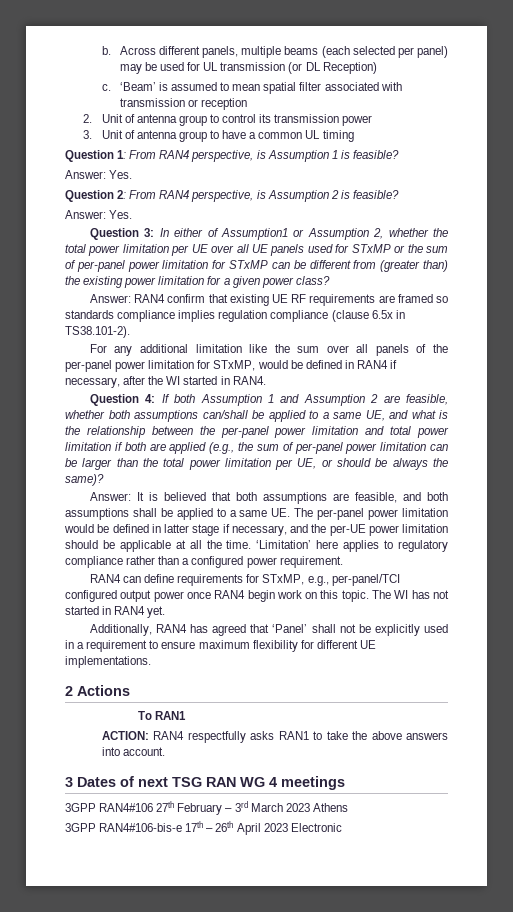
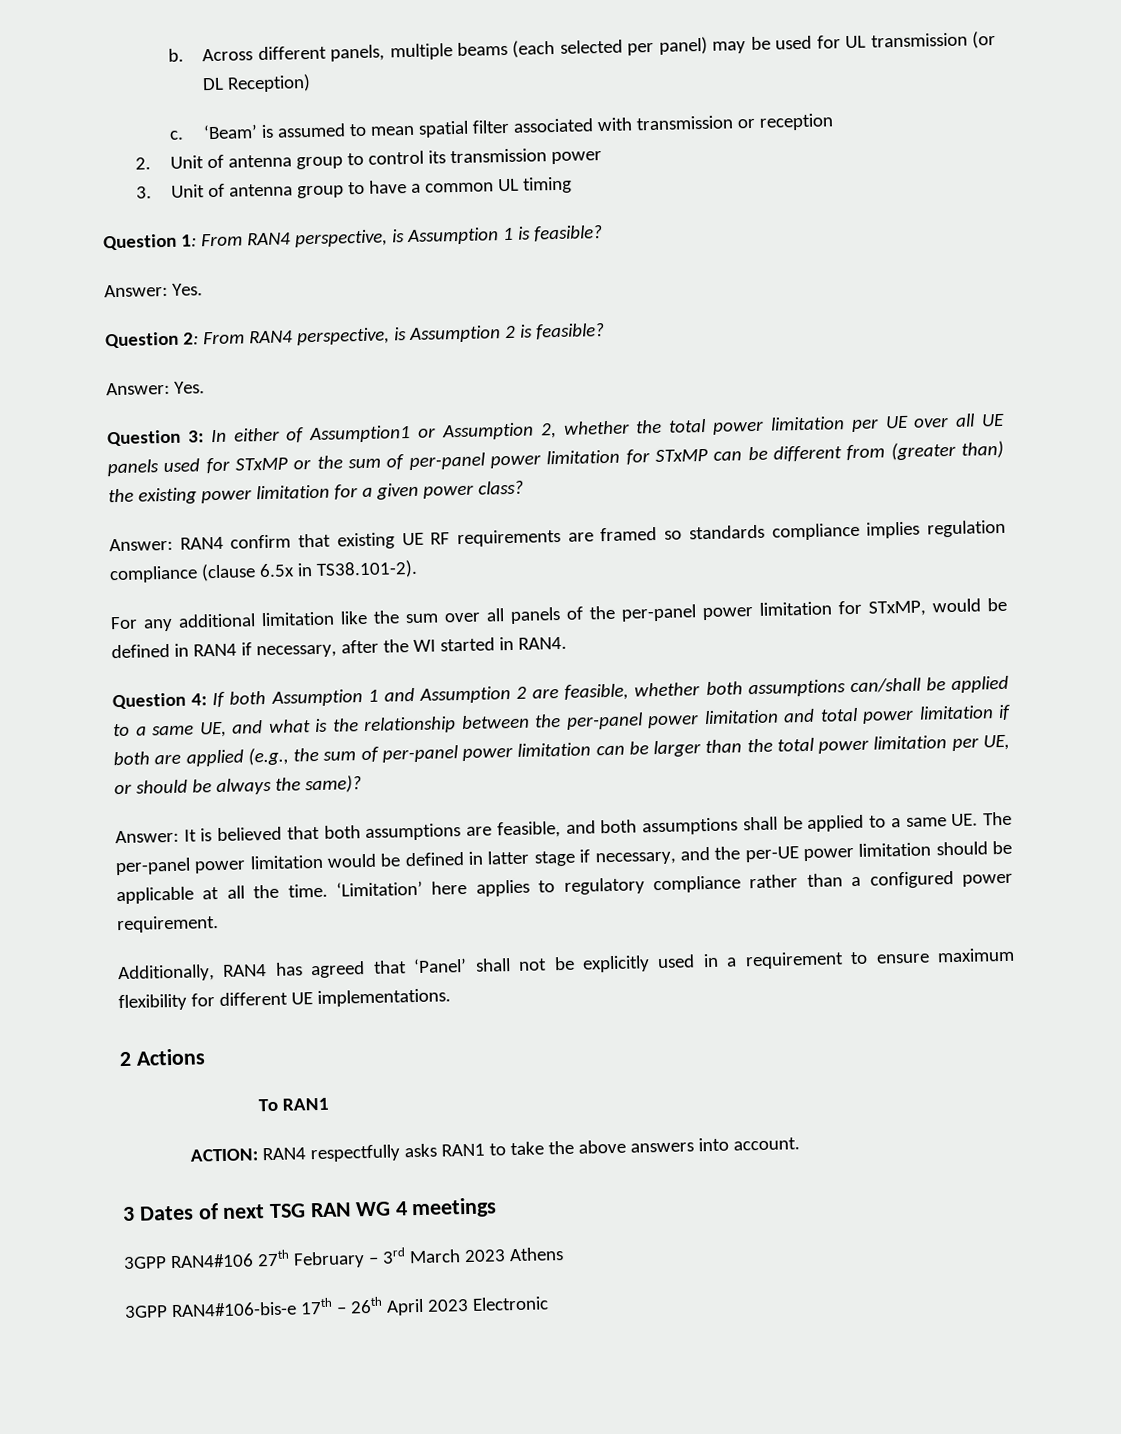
- RAN4 can define requirements for STxMP, e.g., per-panel/TCI configured output power once RAN4 begin work on this topic. The WI has not started in RAN4 yet.

